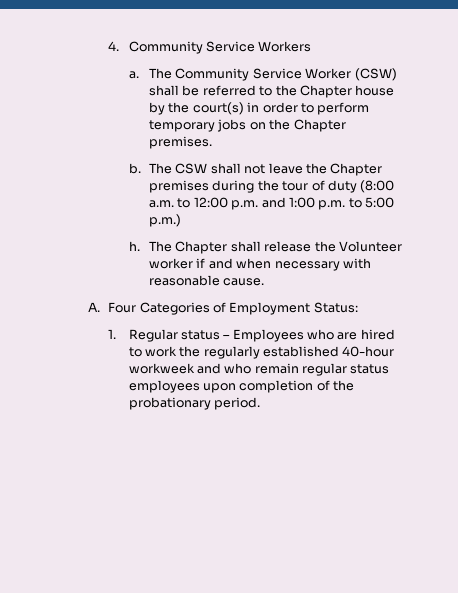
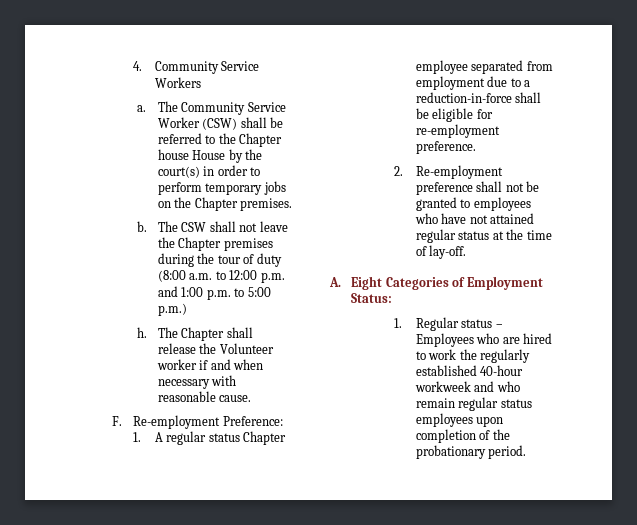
- The Community Service Worker (CSW) shall be referred to the Chapter house by the court(s) in order to perform temporary jobs on the Chapter premises.
+ The Community Service Worker (CSW) shall be referred to the Chapter house House by the court(s) in order to perform temporary jobs on the Chapter premises.
- A. Four Categories of Employment Status:
+ F. Re-employment Preference:
+ 1. A regular status Chapter employee separated from employment due to a reduction-in-force shall be eligible for re-employment preference.
+ 2. Re-employment preference shall not be granted to employees who have not attained regular status at the time of lay-off.
+ A. Eight Categories of Employment Status:

